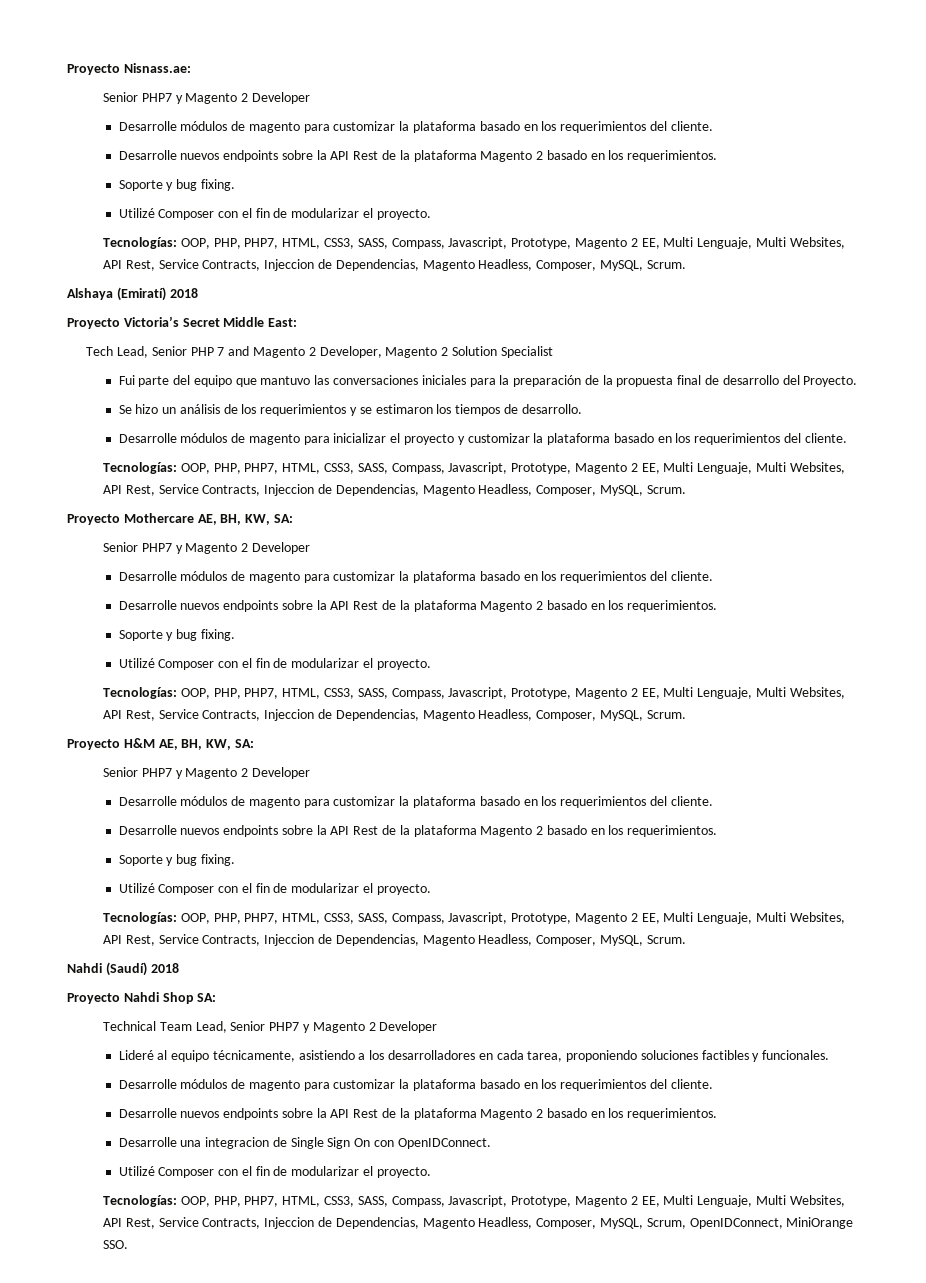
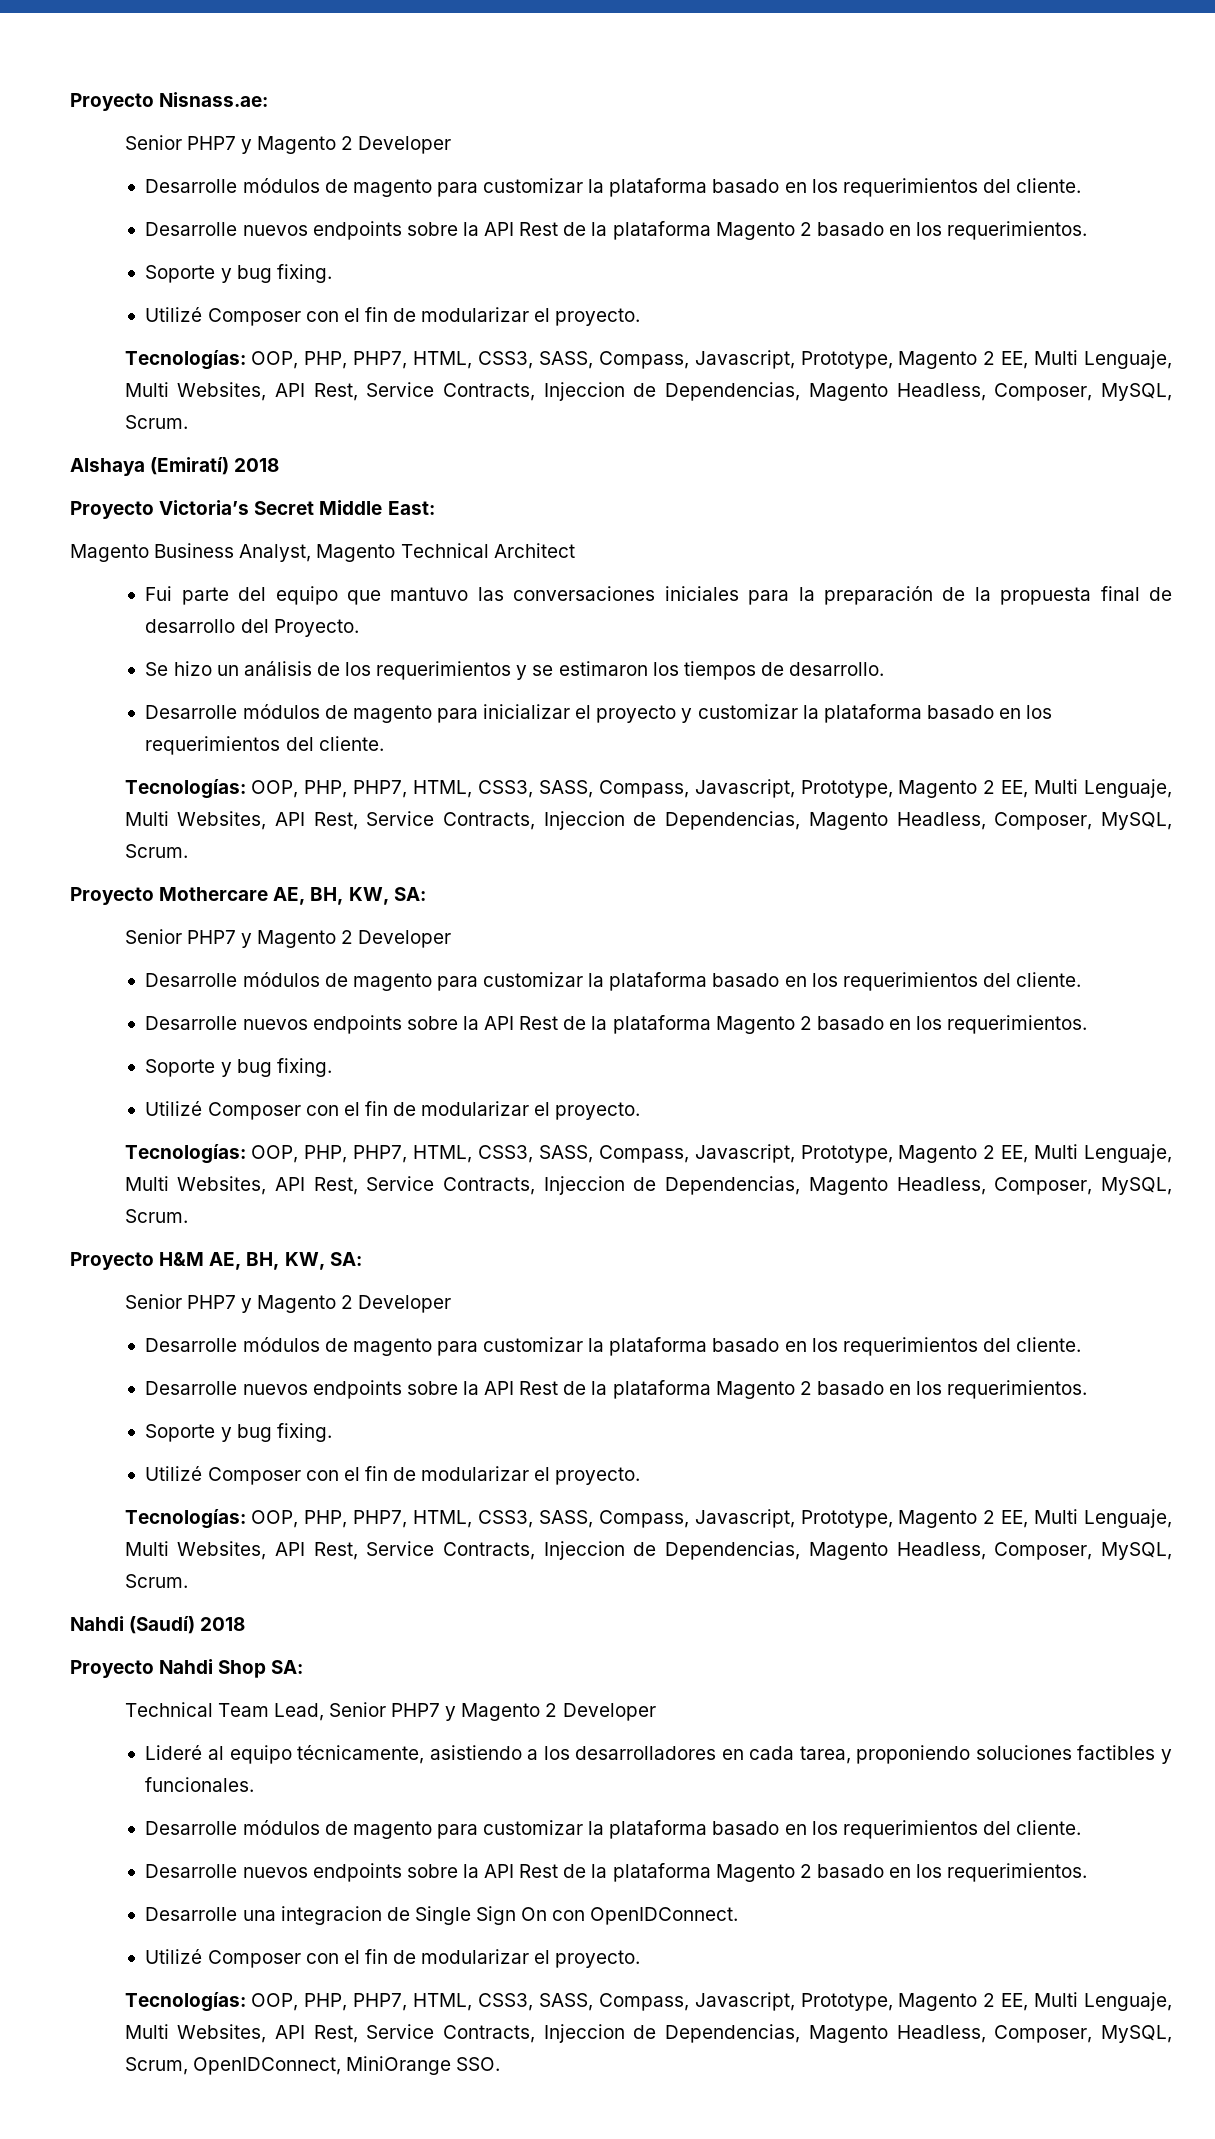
- Tech Lead, Senior PHP 7 and Magento 2 Developer, Magento 2 Solution Specialist
+ Magento Business Analyst, Magento Technical Architect

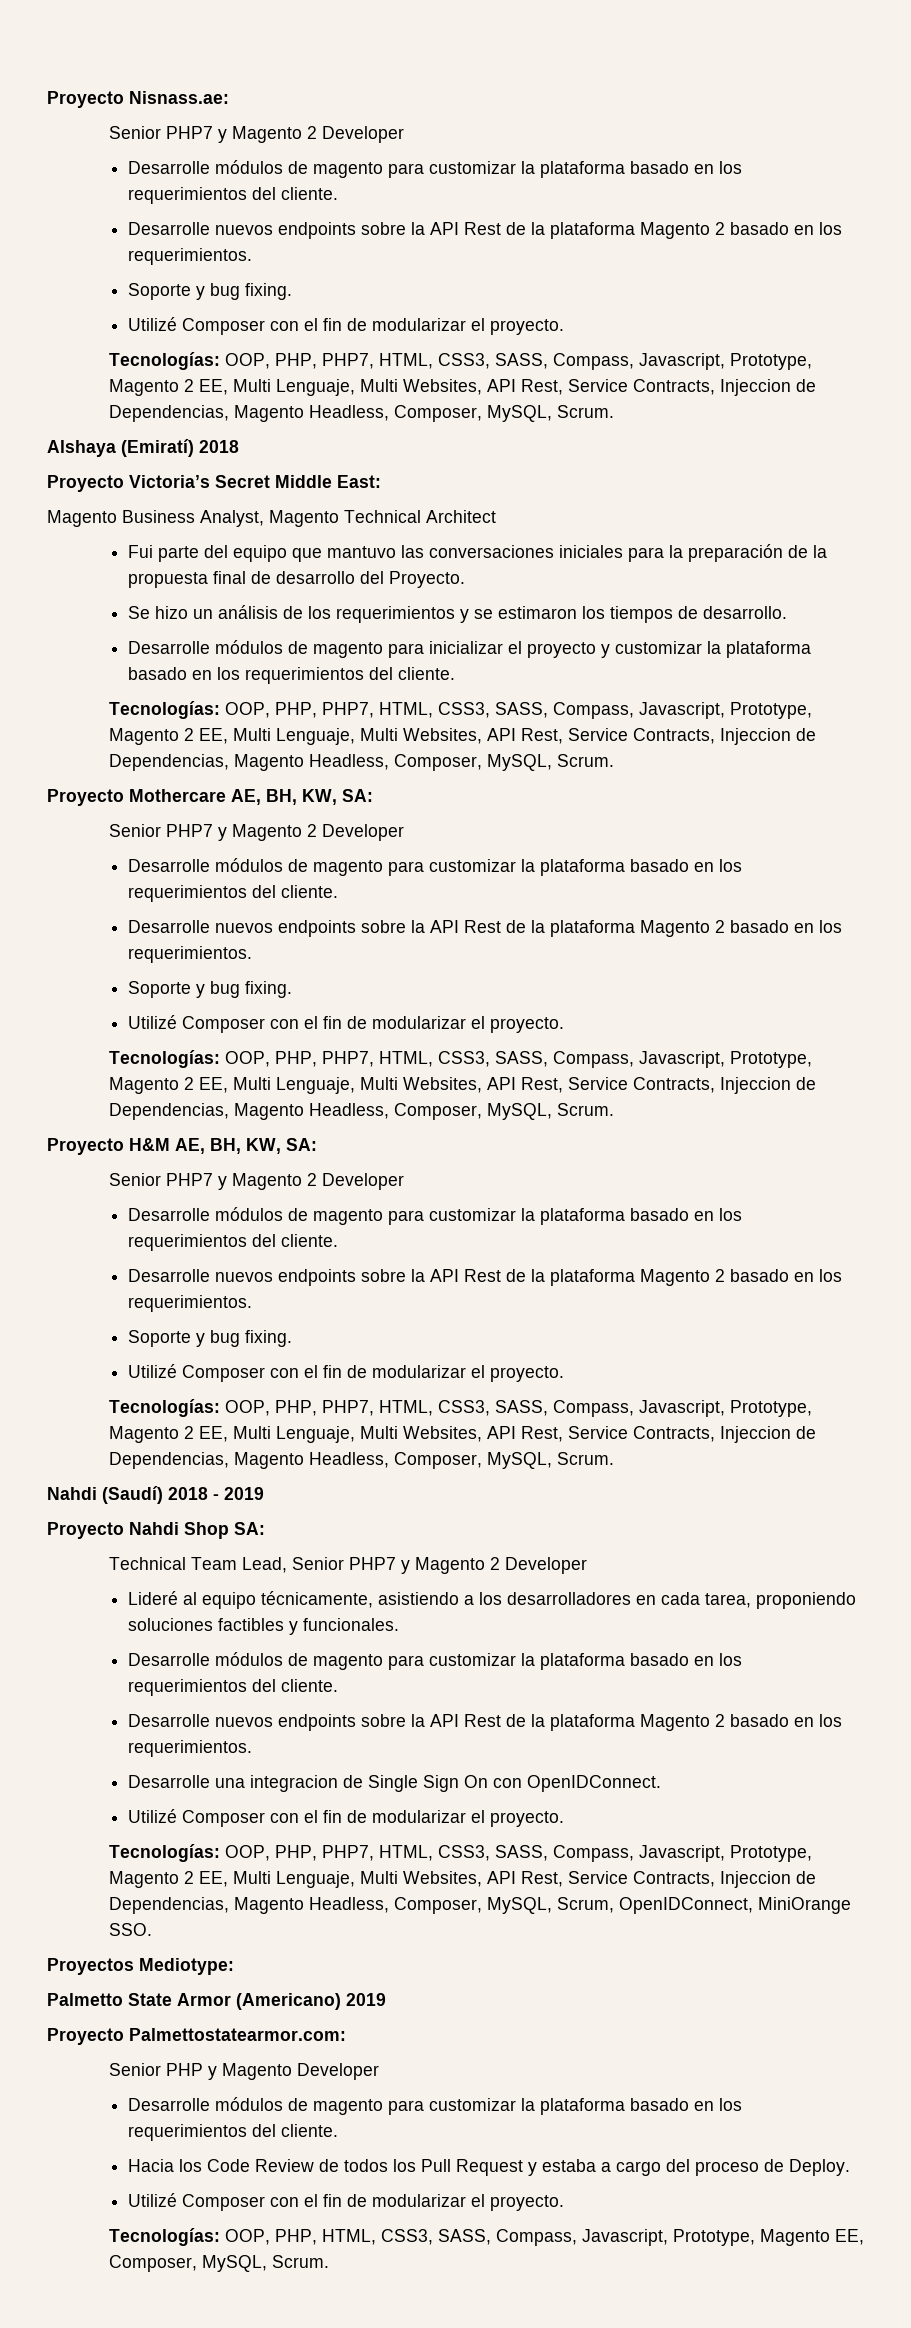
- Nahdi (Saudí) 2018
+ Nahdi (Saudí) 2018 - 2019
+ Proyectos Mediotype:
+ Palmetto State Armor (Americano) 2019
+ Proyecto Palmettostatearmor.com:
+ Senior PHP y Magento Developer
+ Desarrolle módulos de magento para customizar la plataforma basado en los requerimientos del cliente.
+ Hacia los Code Review de todos los Pull Request y estaba a cargo del proceso de Deploy.
+ Utilizé Composer con el fin de modularizar el proyecto.
+ Tecnologías: OOP, PHP, HTML, CSS3, SASS, Compass, Javascript, Prototype, Magento EE, Composer, MySQL, Scrum.

